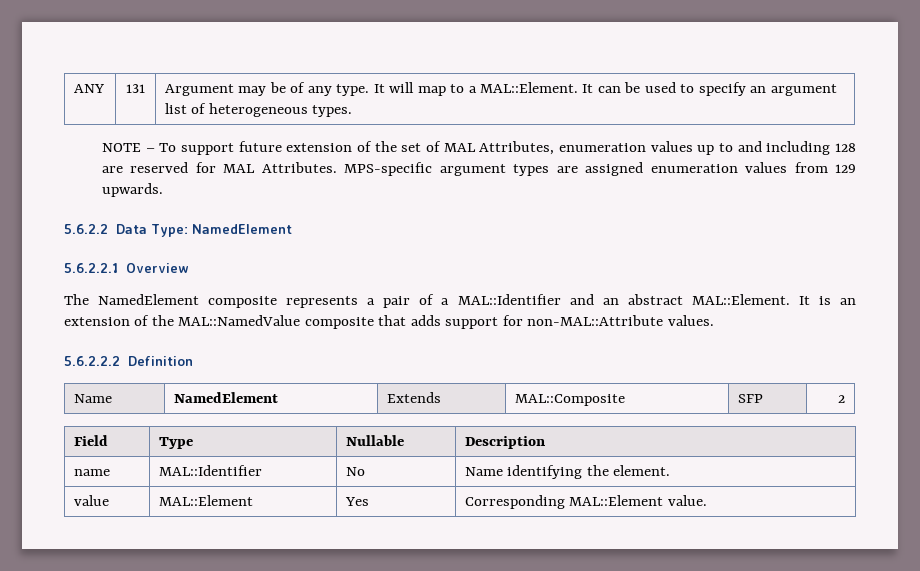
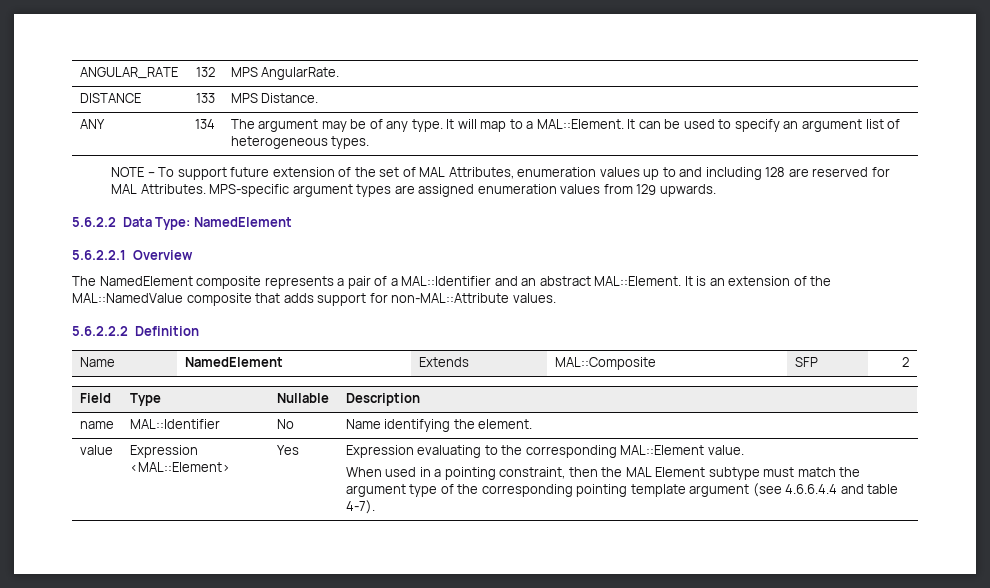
- ANY | 131 | Argument may be of any type. It will map to a MAL::Element. It can be used to specify an argument list of heterogeneous types.
+ ANGULAR_RATE | 132 | MPS AngularRate.
+ DISTANCE | 133 | MPS Distance.
+ ANY | 134 | The argument may be of any type. It will map to a MAL::Element. It can be used to specify an argument list of heterogeneous types.
- value | MAL::Element | Yes | Corresponding MAL::Element value.
+ value | Expression <MAL::Element> | Yes | Expression evaluating to the corresponding MAL::Element value.
+ When used in a pointing constraint, then the MAL Element subtype must match the argument type of the corresponding pointing template argument (see 4.6.6.4.4 and table 4-7).

